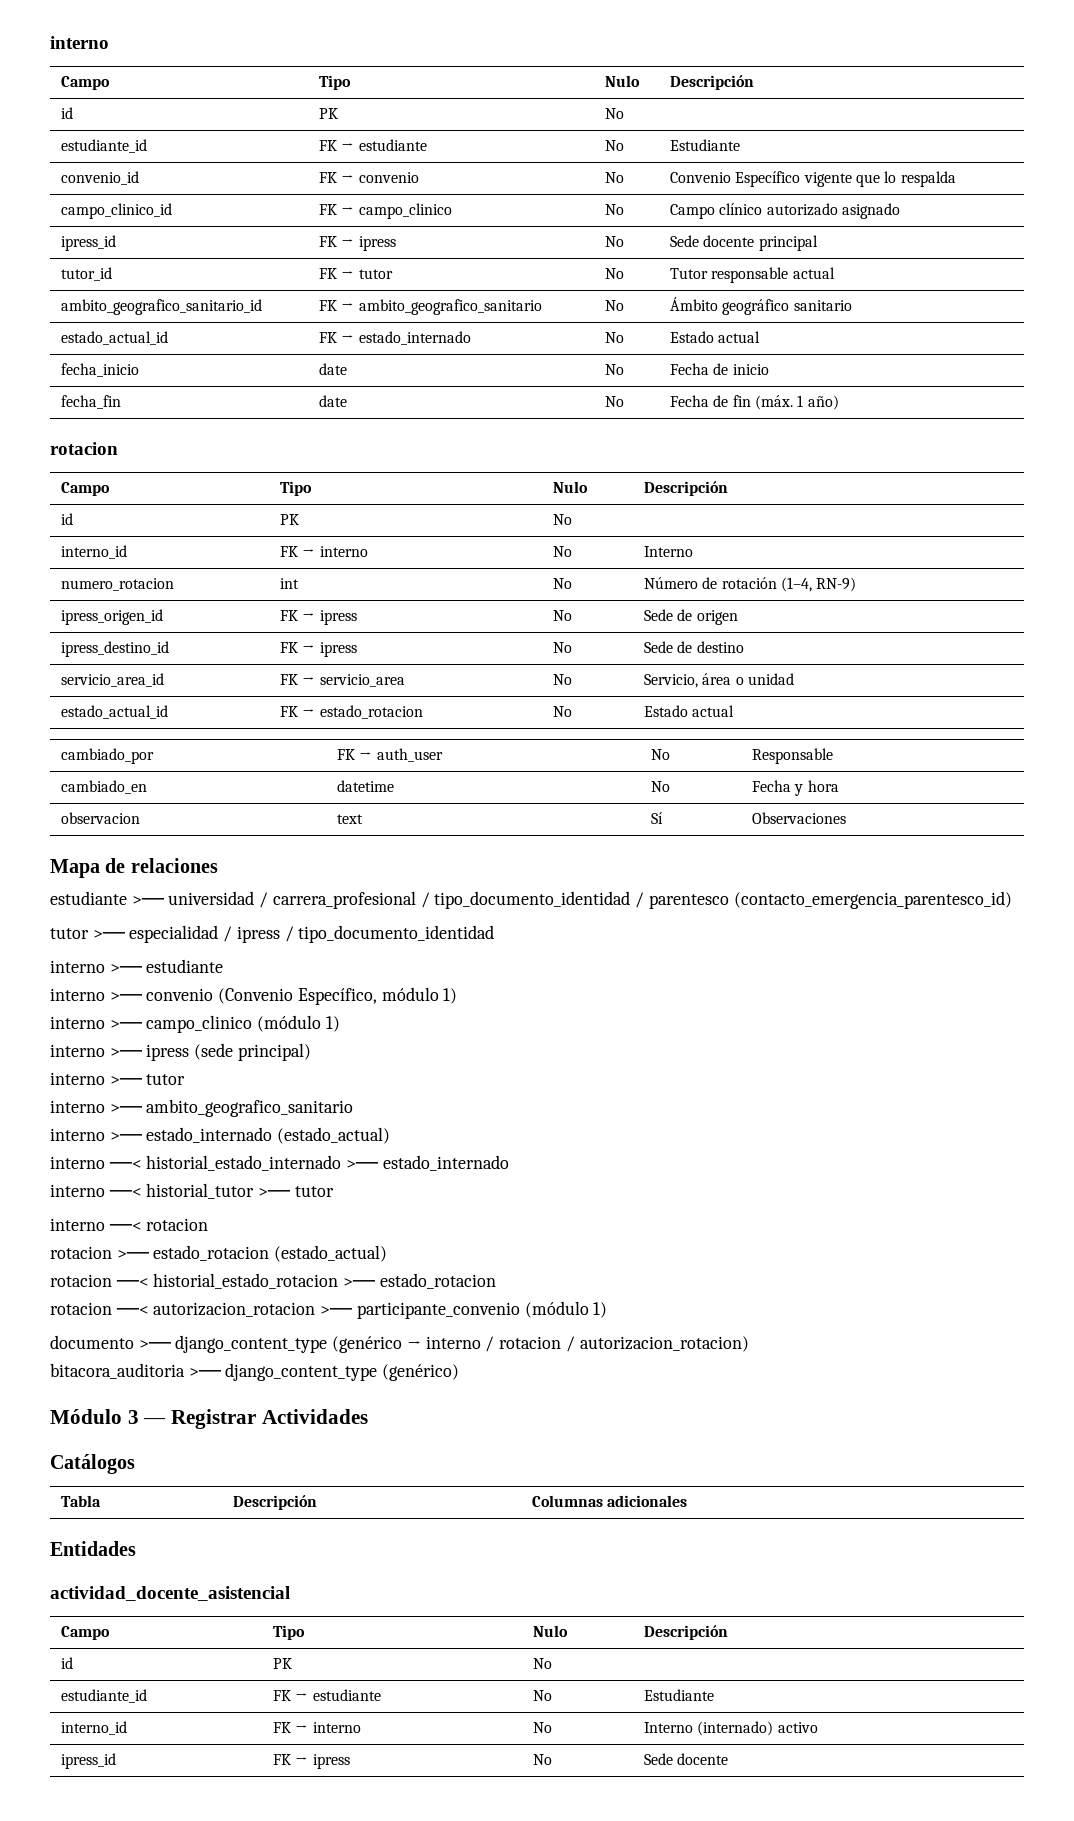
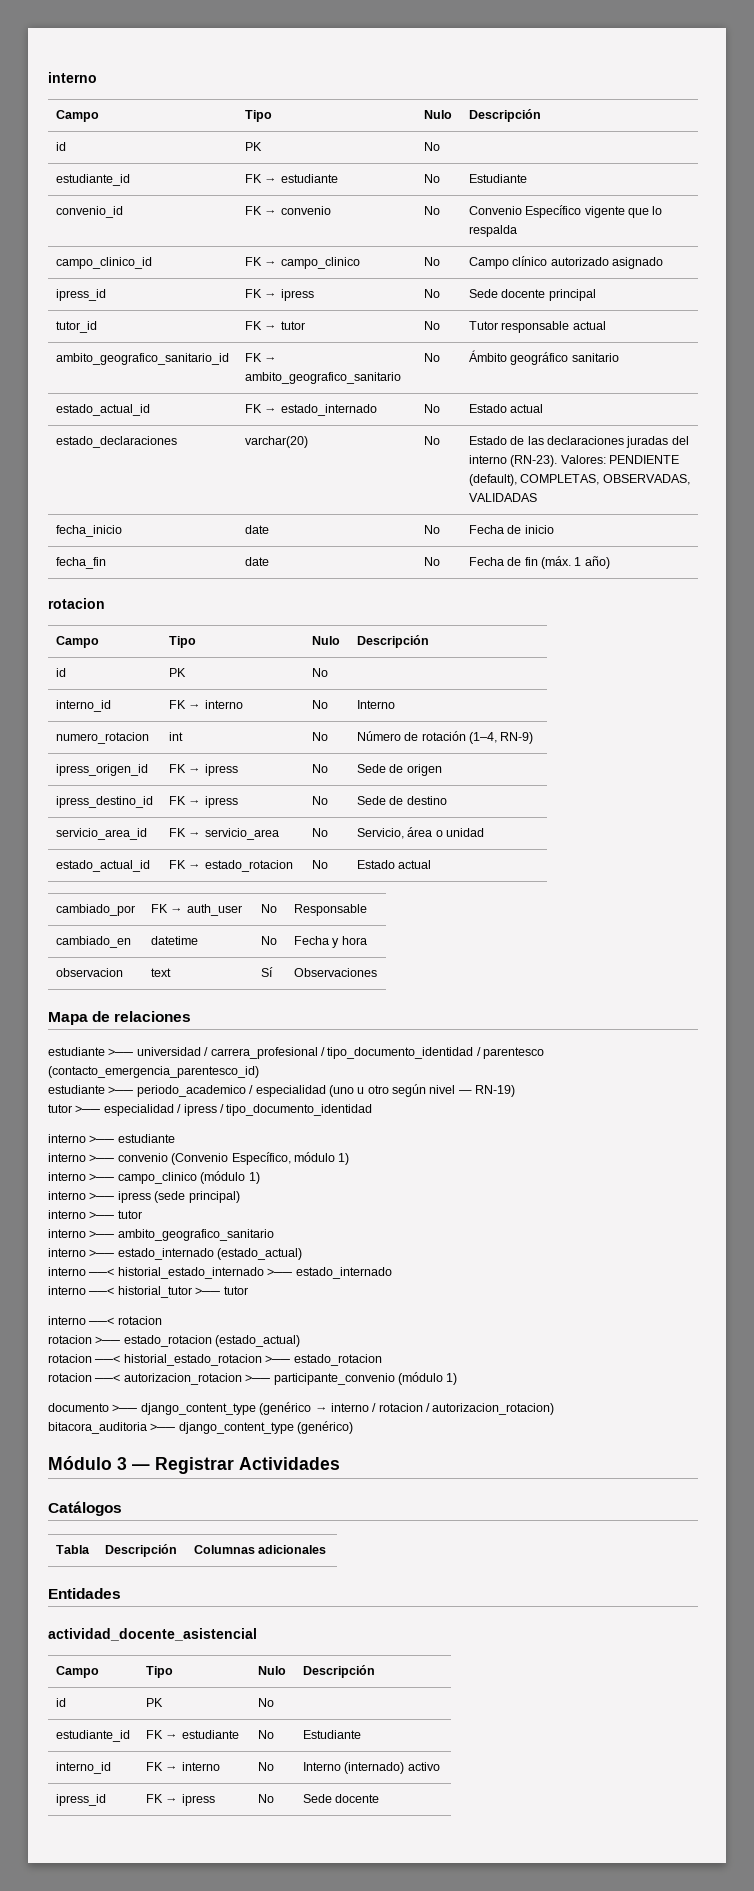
+ estado_declaraciones | varchar(20) | No | Estado de las declaraciones juradas del interno (RN-23). Valores: PENDIENTE (default), COMPLETAS, OBSERVADAS, VALIDADAS
+ estudiante >── periodo_academico / especialidad (uno u otro según nivel — RN-19)

